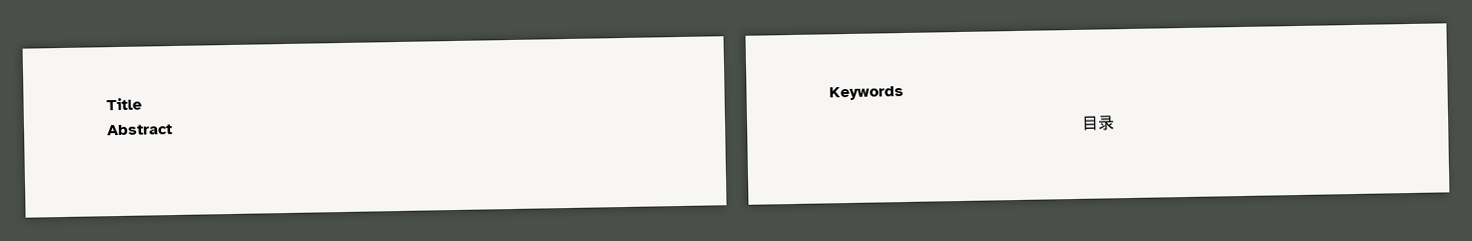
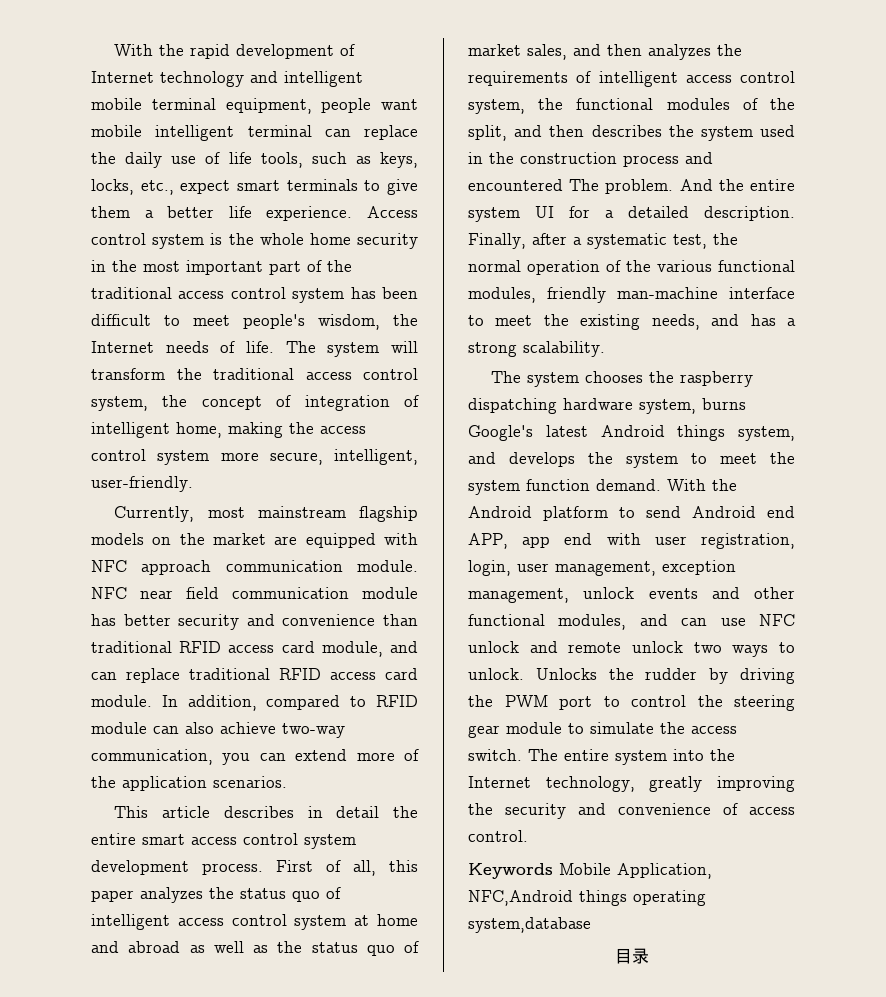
- Title
- Abstract
- Keywords
+ With the rapid development of Internet technology and intelligent mobile terminal equipment, people want mobile intelligent terminal can replace the daily use of life tools, such as keys, locks, etc., expect smart terminals to give them a better life experience. Access control system is the whole home security in the most important part of the traditional access control system has been difficult to meet people's wisdom, the Internet needs of life. The system will transform the traditional access control system, the concept of integration of intelligent home, making the access control system more secure, intelligent, user-friendly.
+ Currently, most mainstream flagship models on the market are equipped with NFC approach communication module. NFC near field communication module has better security and convenience than traditional RFID access card module, and can replace traditional RFID access card module. In addition, compared to RFID module can also achieve two-way communication, you can extend more of the application scenarios.
+ This article describes in detail the entire smart access control system development process. First of all, this paper analyzes the status quo of intelligent access control system at home and abroad as well as the status quo of market sales, and then analyzes the requirements of intelligent access control system, the functional modules of the split, and then describes the system used in the construction process and encountered The problem. And the entire system UI for a detailed description. Finally, after a systematic test, the normal operation of the various functional modules, friendly man-machine interface to meet the existing needs, and has a strong scalability.
+ The system chooses the raspberry dispatching hardware system, burns Google's latest Android things system, and develops the system to meet the system function demand. With the Android platform to send Android end APP, app end with user registration, login, user management, exception management, unlock events and other functional modules, and can use NFC unlock and remote unlock two ways to unlock. Unlocks the rudder by driving the PWM port to control the steering gear module to simulate the access switch. The entire system into the Internet technology, greatly improving the security and convenience of access control.
+ Keywords Mobile Application, NFC,Android things operating system,database

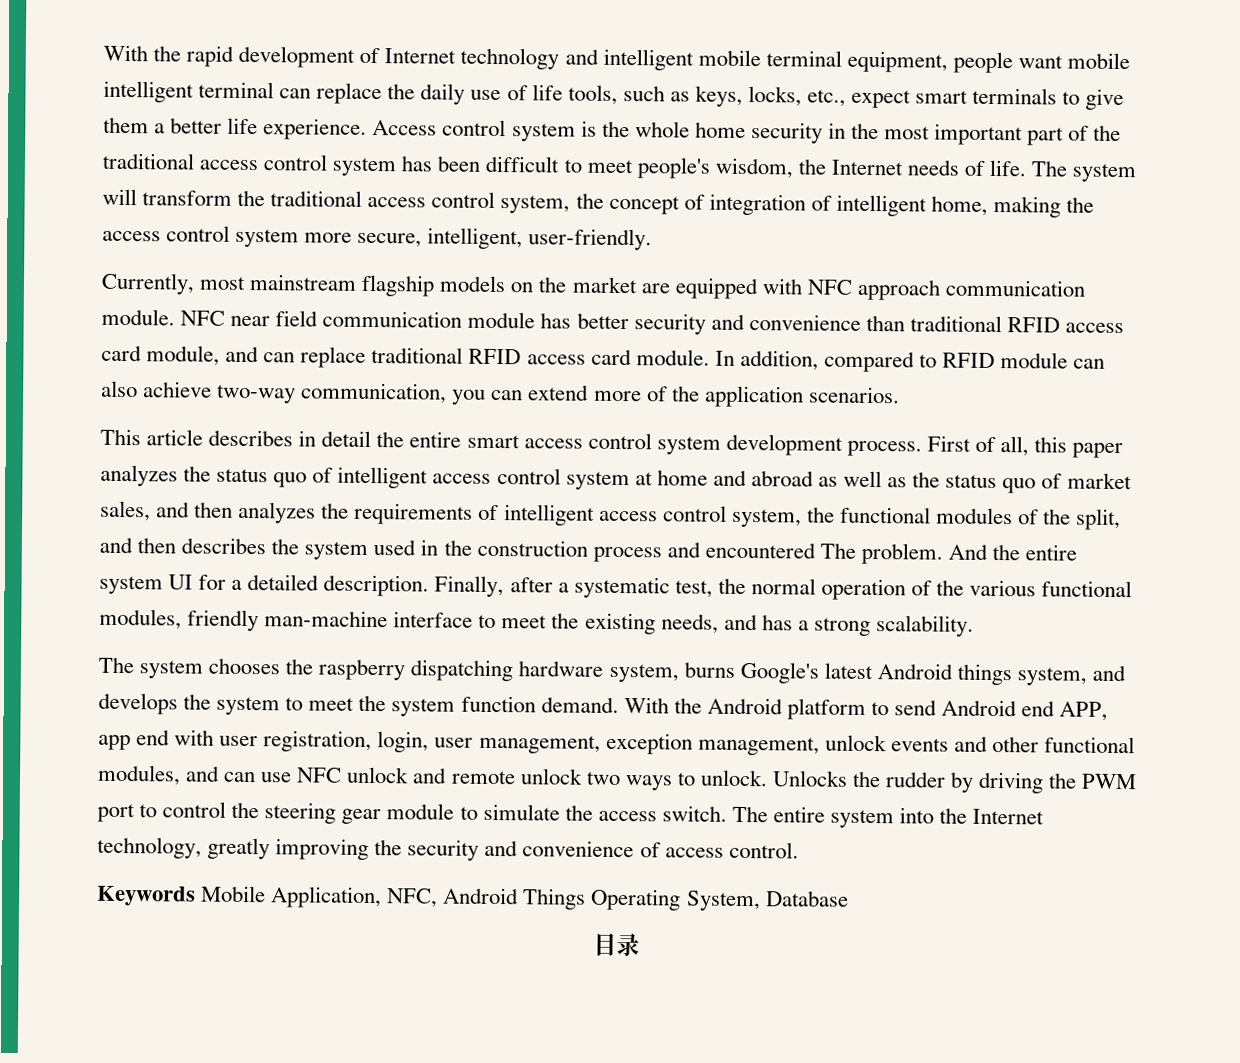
- Keywords Mobile Application, NFC,Android things operating system,database
+ Keywords Mobile Application, NFC, Android Things Operating System, Database

